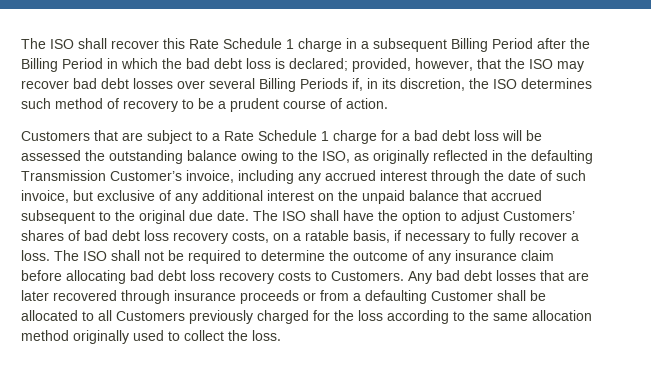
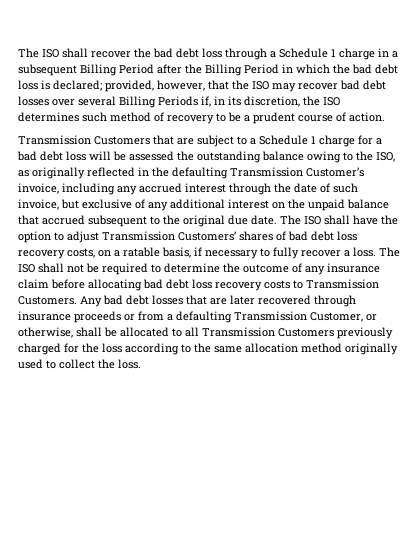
- The ISO shall recover this Rate Schedule 1 charge in a subsequent Billing Period after the Billing Period in which the bad debt loss is declared; provided, however, that the ISO may recover bad debt losses over several Billing Periods if, in its discretion, the ISO determines such method of recovery to be a prudent course of action.
+ The ISO shall recover the bad debt loss through a Schedule 1 charge in a subsequent Billing Period after the Billing Period in which the bad debt loss is declared; provided, however, that the ISO may recover bad debt losses over several Billing Periods if, in its discretion, the ISO determines such method of recovery to be a prudent course of action.
- Customers that are subject to a Rate Schedule 1 charge for a bad debt loss will be assessed the outstanding balance owing to the ISO, as originally reflected in the defaulting Transmission Customer’s invoice, including any accrued interest through the date of such invoice, but exclusive of any additional interest on the unpaid balance that accrued subsequent to the original due date.
+ Transmission Customers that are subject to a Schedule 1 charge for a bad debt loss will be assessed the outstanding balance owing to the ISO, as originally reflected in the defaulting Transmission Customer’s invoice, including any accrued interest through the date of such invoice, but exclusive of any additional interest on the unpaid balance that accrued subsequent to the original due date.
- The ISO shall have the option to adjust Customers’ shares of bad debt loss recovery costs, on a ratable basis, if necessary to fully recover a loss.
+ The ISO shall have the option to adjust Transmission Customers’ shares of bad debt loss recovery costs, on a ratable basis, if necessary to fully recover a loss.
- The ISO shall not be required to determine the outcome of any insurance claim before allocating bad debt loss recovery costs to Customers.
+ The ISO shall not be required to determine the outcome of any insurance claim before allocating bad debt loss recovery costs to Transmission Customers.
- Any bad debt losses that are later recovered through insurance proceeds or from a defaulting Customer shall be allocated to all Customers previously charged for the loss according to the same allocation method originally used to collect the loss.
+ Any bad debt losses that are later recovered through insurance proceeds or from a defaulting Transmission Customer, or otherwise, shall be allocated to all Transmission Customers previously charged for the loss according to the same allocation method originally used to collect the loss.

